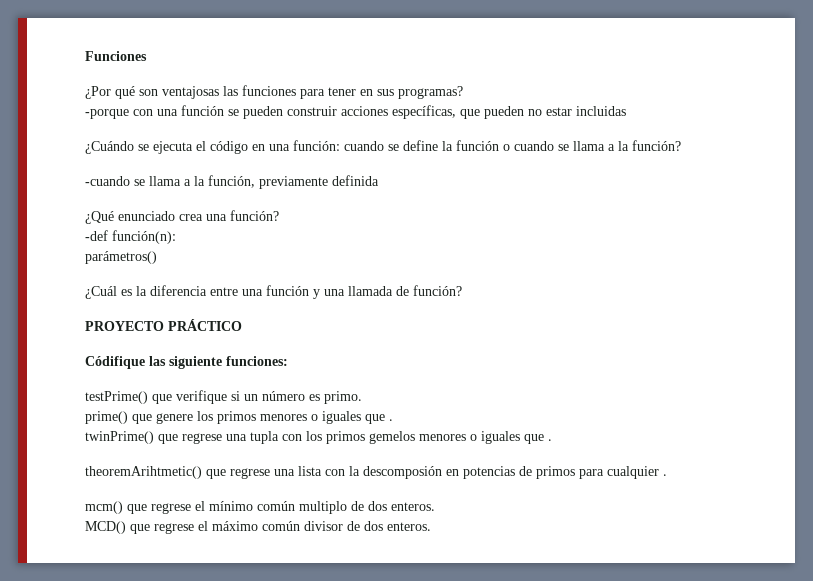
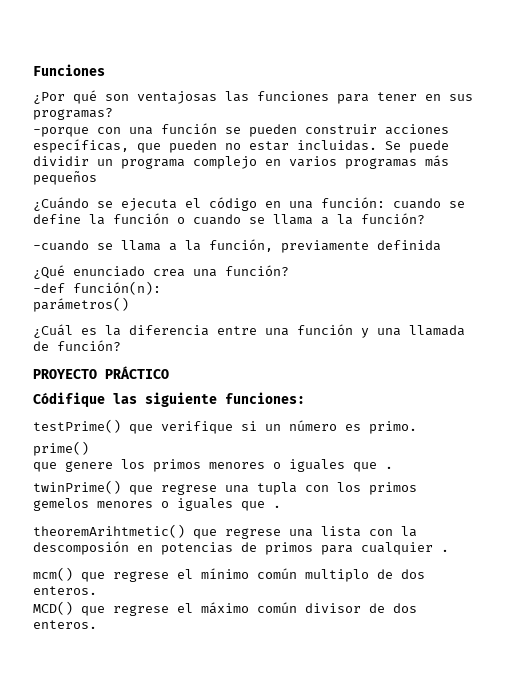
- -porque con una función se pueden construir acciones específicas, que pueden no estar incluidas
+ -porque con una función se pueden construir acciones específicas, que pueden no estar incluidas. Se puede dividir un programa complejo en varios programas más pequeños
- prime() que genere los primos menores o iguales que .
+ prime()
+ que genere los primos menores o iguales que .

